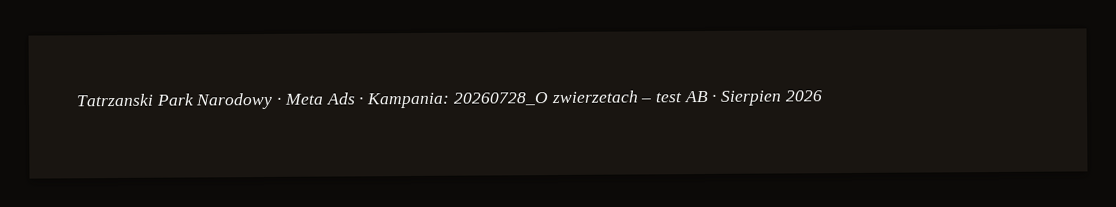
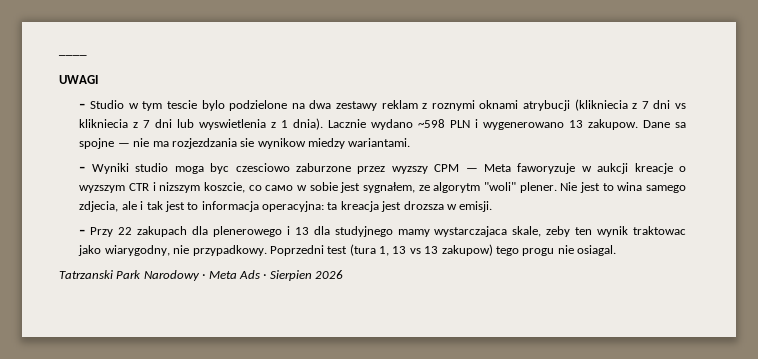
+ ────
+ UWAGI
+ – Studio w tym tescie bylo podzielone na dwa zestawy reklam z roznymi oknami atrybucji (klikniecia z 7 dni vs klikniecia z 7 dni lub wyswietlenia z 1 dnia). Lacznie wydano ~598 PLN i wygenerowano 13 zakupow. Dane sa spojne — nie ma rozjezdzania sie wynikow miedzy wariantami.
+ – Wyniki studio moga byc czesciowo zaburzone przez wyzszy CPM — Meta faworyzuje w aukcji kreacje o wyzszym CTR i nizszym koszcie, co само w sobie jest sygnałem, ze algorytm "woli" plener. Nie jest to wina samego zdjecia, ale i tak jest to informacja operacyjna: ta kreacja jest drozsza w emisji.
+ – Przy 22 zakupach dla plenerowego i 13 dla studyjnego mamy wystarczajaca skale, zeby ten wynik traktowac jako wiarygodny, nie przypadkowy. Poprzedni test (tura 1, 13 vs 13 zakupow) tego progu nie osiagal.
- Tatrzanski Park Narodowy · Meta Ads · Kampania: 20260728_O zwierzetach – test AB · Sierpien 2026
+ Tatrzanski Park Narodowy · Meta Ads · Sierpien 2026

